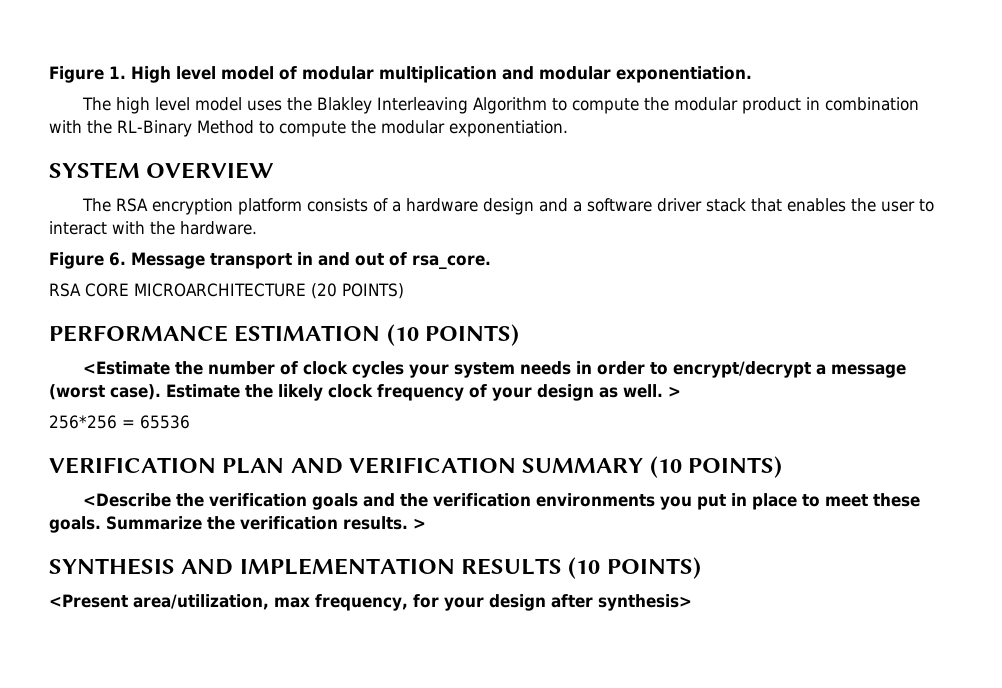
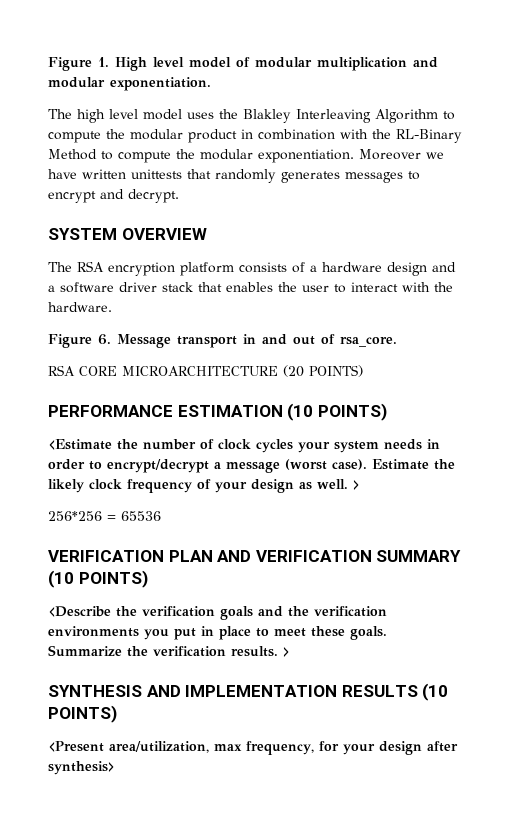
+ Moreover we have written unittests that randomly generates messages to encrypt and decrypt.

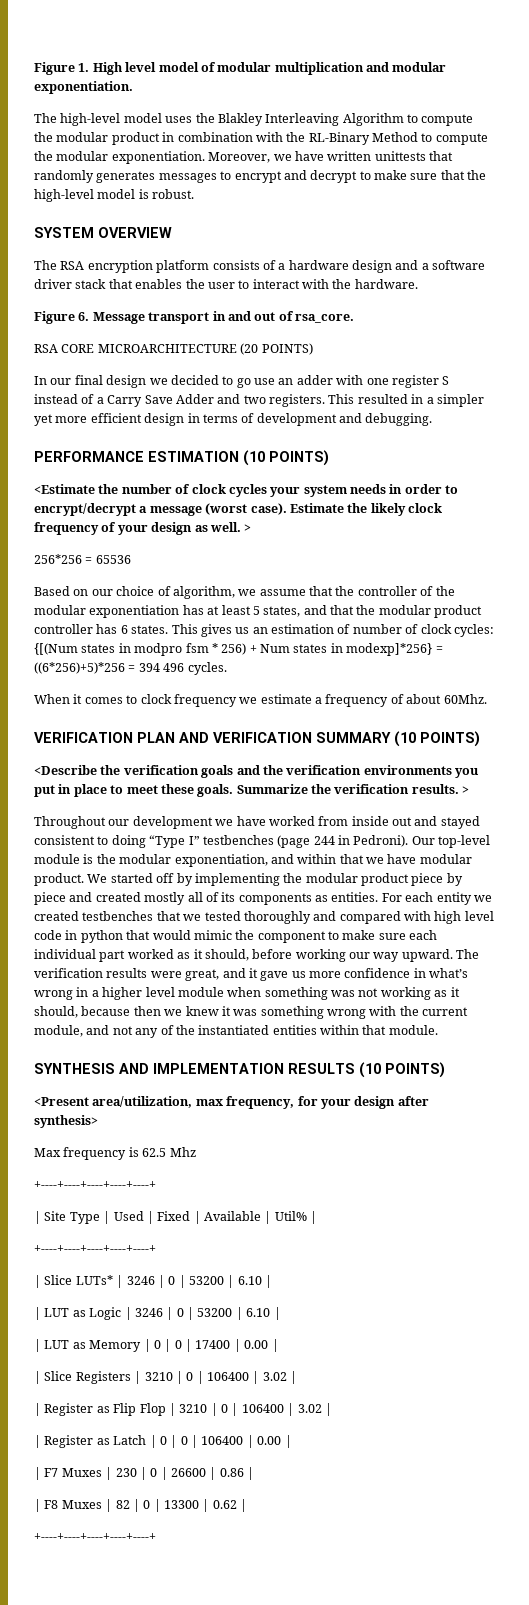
- The high level model uses the Blakley Interleaving Algorithm to compute the modular product in combination with the RL-Binary Method to compute the modular exponentiation.
+ The high-level model uses the Blakley Interleaving Algorithm to compute the modular product in combination with the RL-Binary Method to compute the modular exponentiation.
- Moreover we have written unittests that randomly generates messages to encrypt and decrypt.
+ Moreover, we have written unittests that randomly generates messages to encrypt and decrypt to make sure that the high-level model is robust.
+ In our final design we decided to go use an adder with one register S instead of a Carry Save Adder and two registers. This resulted in a simpler yet more efficient design in terms of development and debugging.
+ Based on our choice of algorithm, we assume that the controller of the modular exponentiation has at least 5 states, and that the modular product controller has 6 states. This gives us an estimation of number of clock cycles: {[(Num states in modpro fsm * 256) + Num states in modexp]*256} = ((6*256)+5)*256 = 394 496 cycles.
+ When it comes to clock frequency we estimate a frequency of about 60Mhz.
+ Throughout our development we have worked from inside out and stayed consistent to doing “Type I” testbenches (page 244 in Pedroni). Our top-level module is the modular exponentiation, and within that we have modular product. We started off by implementing the modular product piece by piece and created mostly all of its components as entities. For each entity we created testbenches that we tested thoroughly and compared with high level code in python that would mimic the component to make sure each individual part worked as it should, before working our way upward. The verification results were great, and it gave us more confidence in what’s wrong in a higher level module when something was not working as it should, because then we knew it was something wrong with the current module, and not any of the instantiated entities within that module.
+ Max frequency is 62.5 Mhz
+ +----+----+----+----+----+
+ | Site Type | Used | Fixed | Available | Util% |
+ +----+----+----+----+----+
+ | Slice LUTs* | 3246 | 0 | 53200 | 6.10 |
+ | LUT as Logic | 3246 | 0 | 53200 | 6.10 |
+ | LUT as Memory | 0 | 0 | 17400 | 0.00 |
+ | Slice Registers | 3210 | 0 | 106400 | 3.02 |
+ | Register as Flip Flop | 3210 | 0 | 106400 | 3.02 |
+ | Register as Latch | 0 | 0 | 106400 | 0.00 |
+ | F7 Muxes | 230 | 0 | 26600 | 0.86 |
+ | F8 Muxes | 82 | 0 | 13300 | 0.62 |
+ +----+----+----+----+----+

